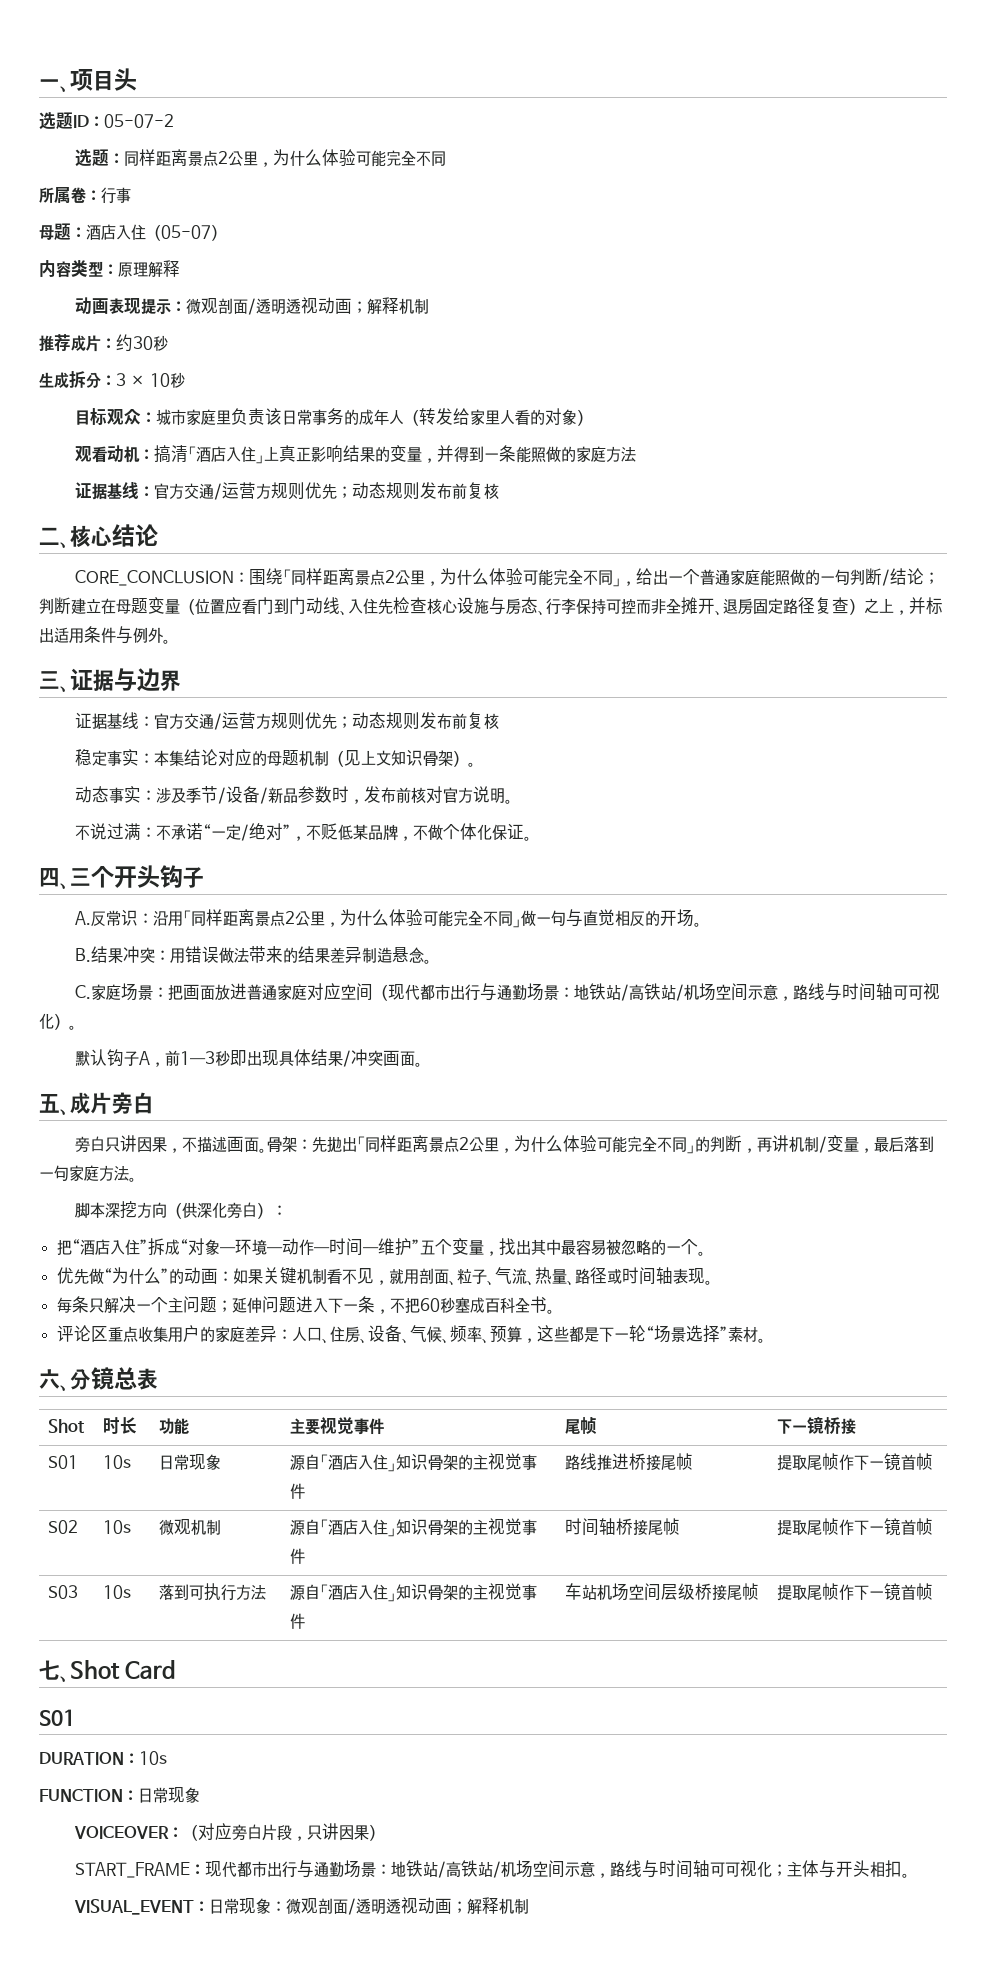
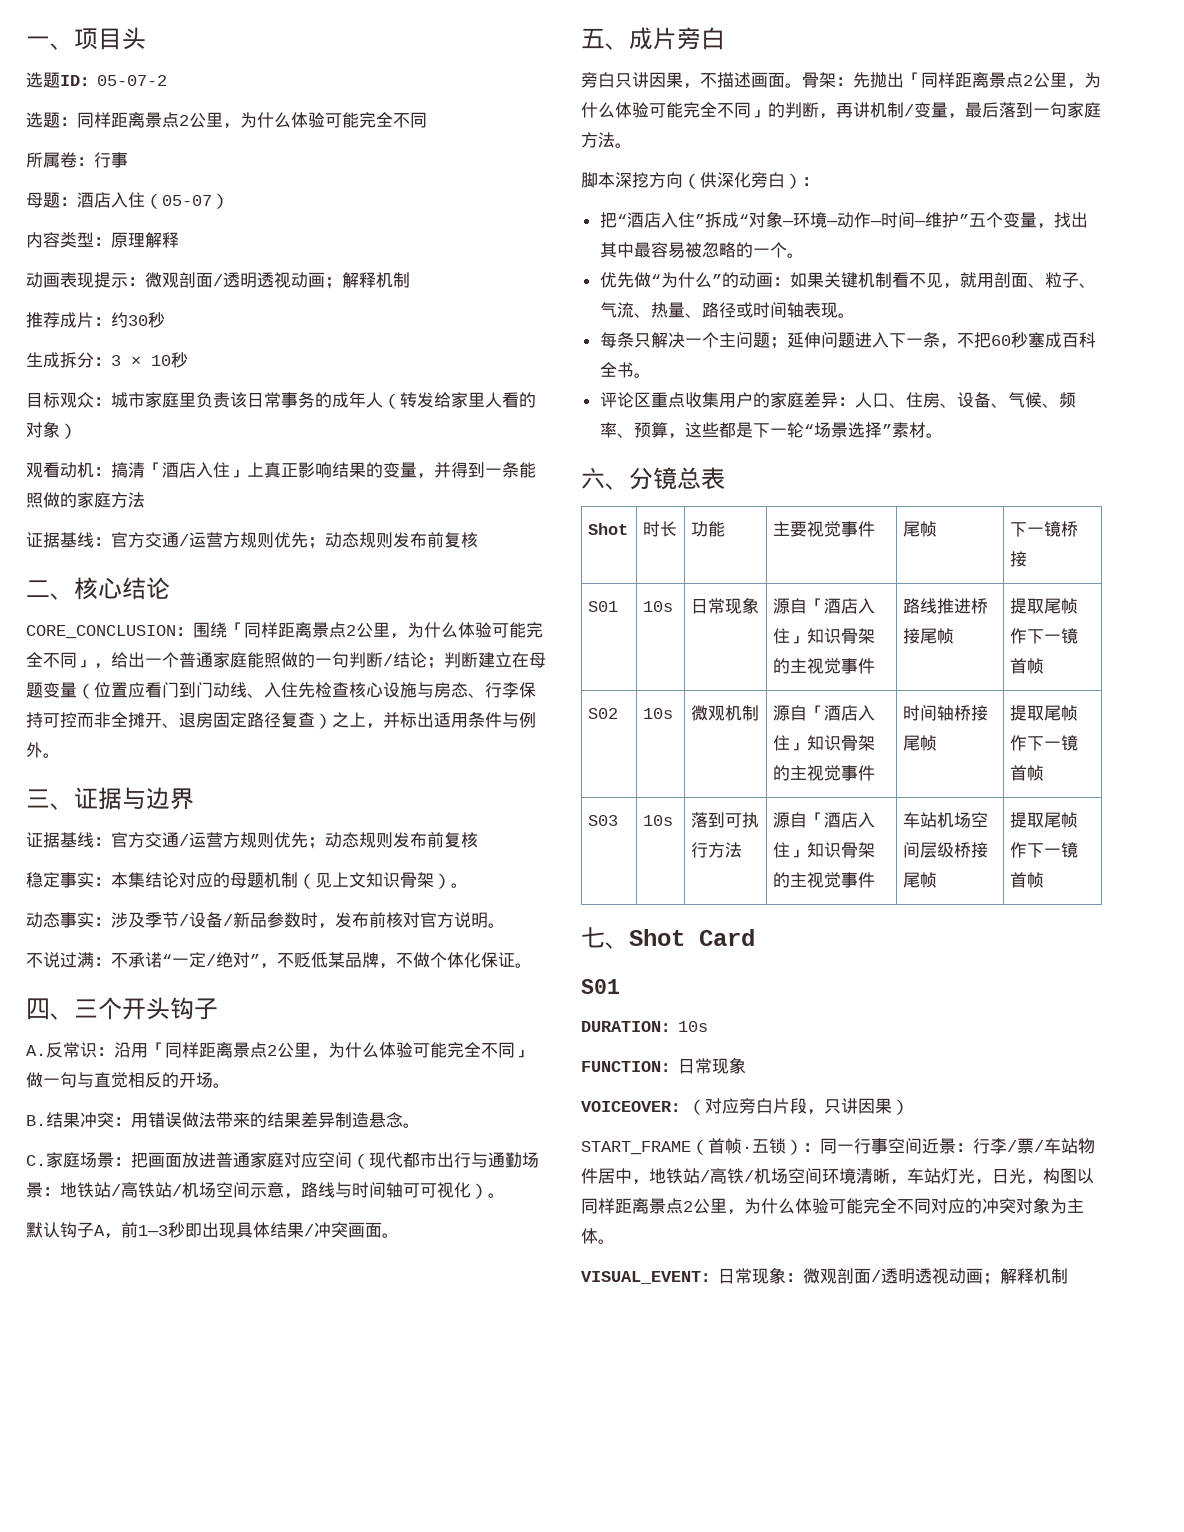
- START_FRAME：现代都市出行与通勤场景：地铁站/高铁站/机场空间示意，路线与时间轴可可视化；主体与开头相扣。
+ START_FRAME（首帧·五锁）：同一行事空间近景：行李/票/车站物件居中，地铁站/高铁/机场空间环境清晰，车站灯光，日光，构图以同样距离景点2公里，为什么体验可能完全不同对应的冲突对象为主体。

